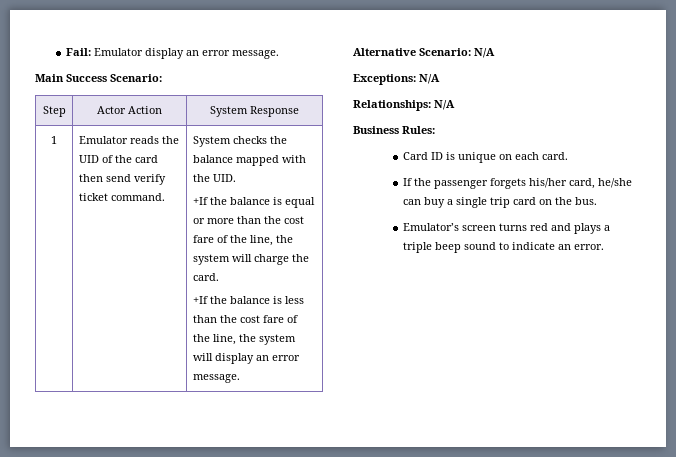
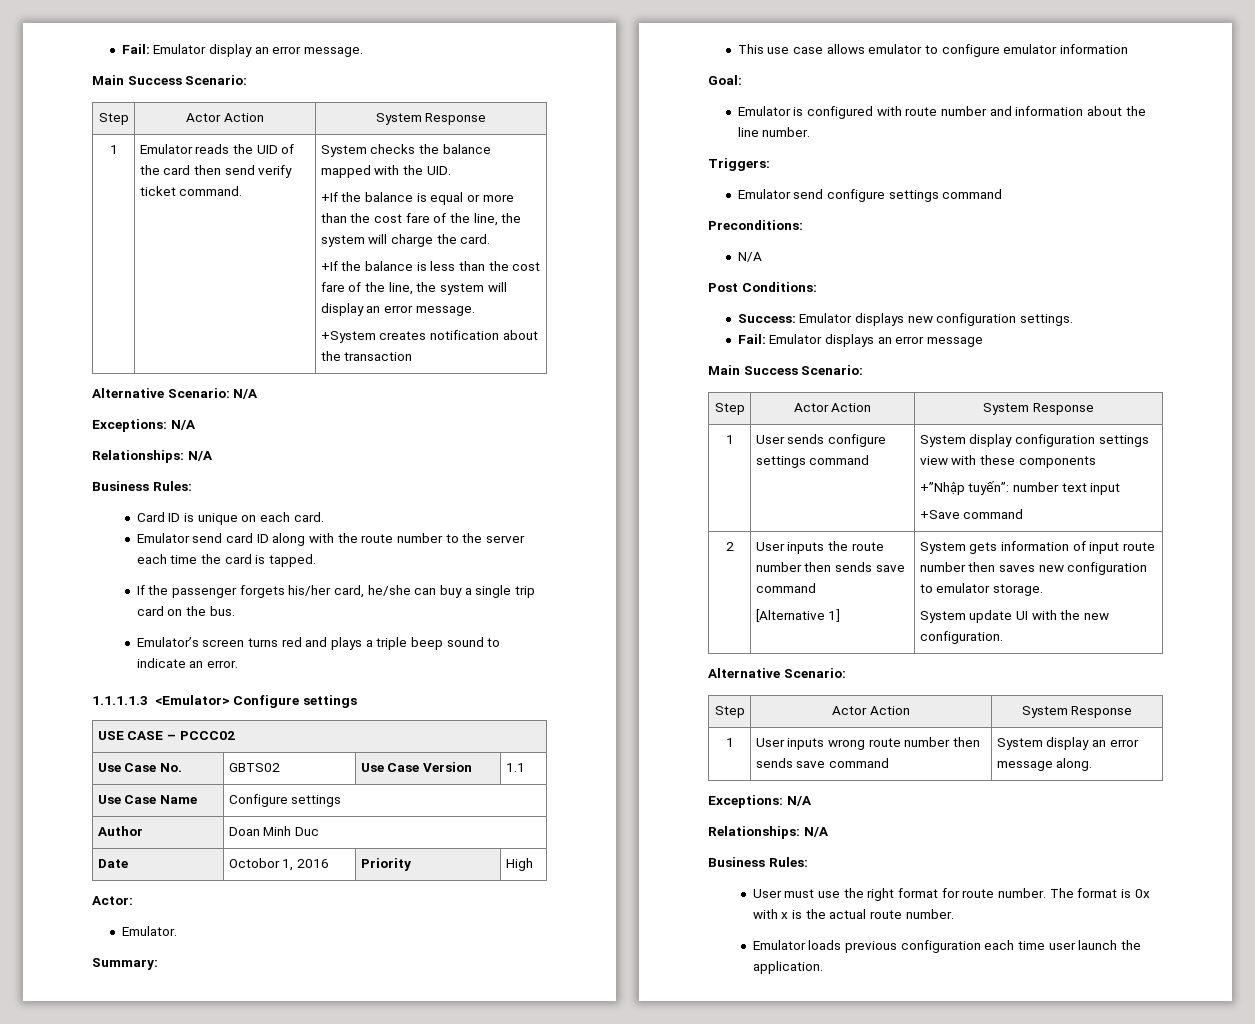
+ +System creates notification about the transaction
+ Emulator send card ID along with the route number to the server each time the card is tapped.
+ 1.1.1.1.3 <Emulator> Configure settings
+ USE CASE – PCCC02
+ Use Case No. | GBTS02 | Use Case Version | 1.1
+ Use Case Name | Configure settings
+ Author | Doan Minh Duc
+ Date | Octobor 1, 2016 | Priority | High
+ Actor:
+ Emulator.
+ Summary:
+ This use case allows emulator to configure emulator information
+ Goal:
+ Emulator is configured with route number and information about the line number.
+ Triggers:
+ Emulator send configure settings command
+ Preconditions:
+ N/A
+ Post Conditions:
+ Success: Emulator displays new configuration settings.
+ Fail: Emulator displays an error message
+ Main Success Scenario:
+ Step | Actor Action | System Response
+ 1 | User sends configure settings command | System display configuration settings view with these components
+ +”Nhập tuyến”: number text input
+ +Save command
+ 2 | User inputs the route number then sends save command
+ [Alternative 1] | System gets information of input route number then saves new configuration to emulator storage.
+ System update UI with the new configuration.
+ Alternative Scenario:
+ Step | Actor Action | System Response
+ 1 | User inputs wrong route number then sends save command | System display an error message along.
+ Exceptions: N/A
+ Relationships: N/A
+ Business Rules:
+ User must use the right format for route number. The format is 0x with x is the actual route number.
+ Emulator loads previous configuration each time user launch the application.

